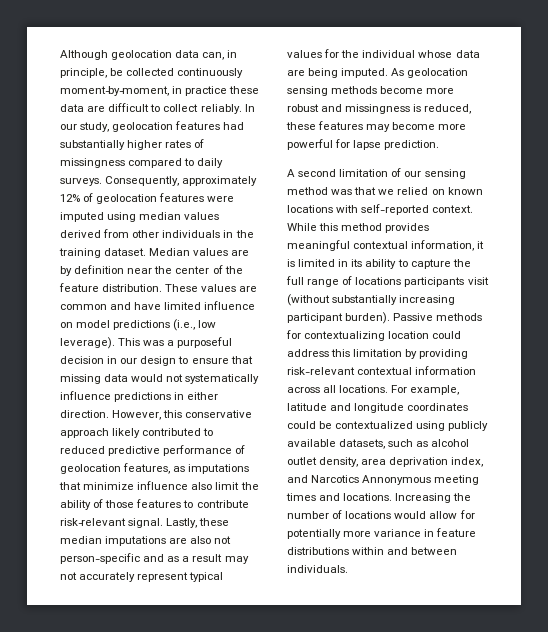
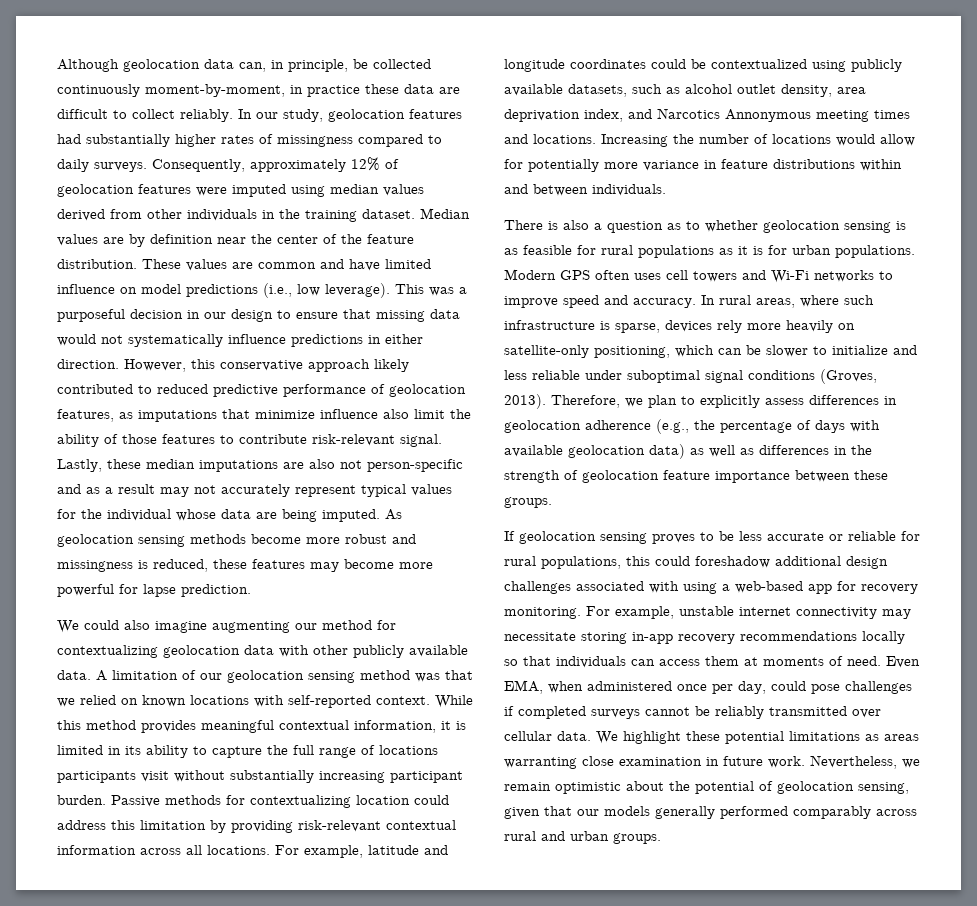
- A second limitation of our sensing method was that we relied on known locations with self-reported context.
+ We could also imagine augmenting our method for contextualizing geolocation data with other publicly available data. A limitation of our geolocation sensing method was that we relied on known locations with self-reported context.
- While this method provides meaningful contextual information, it is limited in its ability to capture the full range of locations participants visit (without substantially increasing participant burden).
+ While this method provides meaningful contextual information, it is limited in its ability to capture the full range of locations participants visit without substantially increasing participant burden.
+ There is also a question as to whether geolocation sensing is as feasible for rural populations as it is for urban populations. Modern GPS often uses cell towers and Wi-Fi networks to improve speed and accuracy. In rural areas, where such infrastructure is sparse, devices rely more heavily on satellite-only positioning, which can be slower to initialize and less reliable under suboptimal signal conditions (Groves, 2013). Therefore, we plan to explicitly assess differences in geolocation adherence (e.g., the percentage of days with available geolocation data) as well as differences in the strength of geolocation feature importance between these groups.
+ If geolocation sensing proves to be less accurate or reliable for rural populations, this could foreshadow additional design challenges associated with using a web-based app for recovery monitoring. For example, unstable internet connectivity may necessitate storing in-app recovery recommendations locally so that individuals can access them at moments of need. Even EMA, when administered once per day, could pose challenges if completed surveys cannot be reliably transmitted over cellular data. We highlight these potential limitations as areas warranting close examination in future work. Nevertheless, we remain optimistic about the potential of geolocation sensing, given that our models generally performed comparably across rural and urban groups.

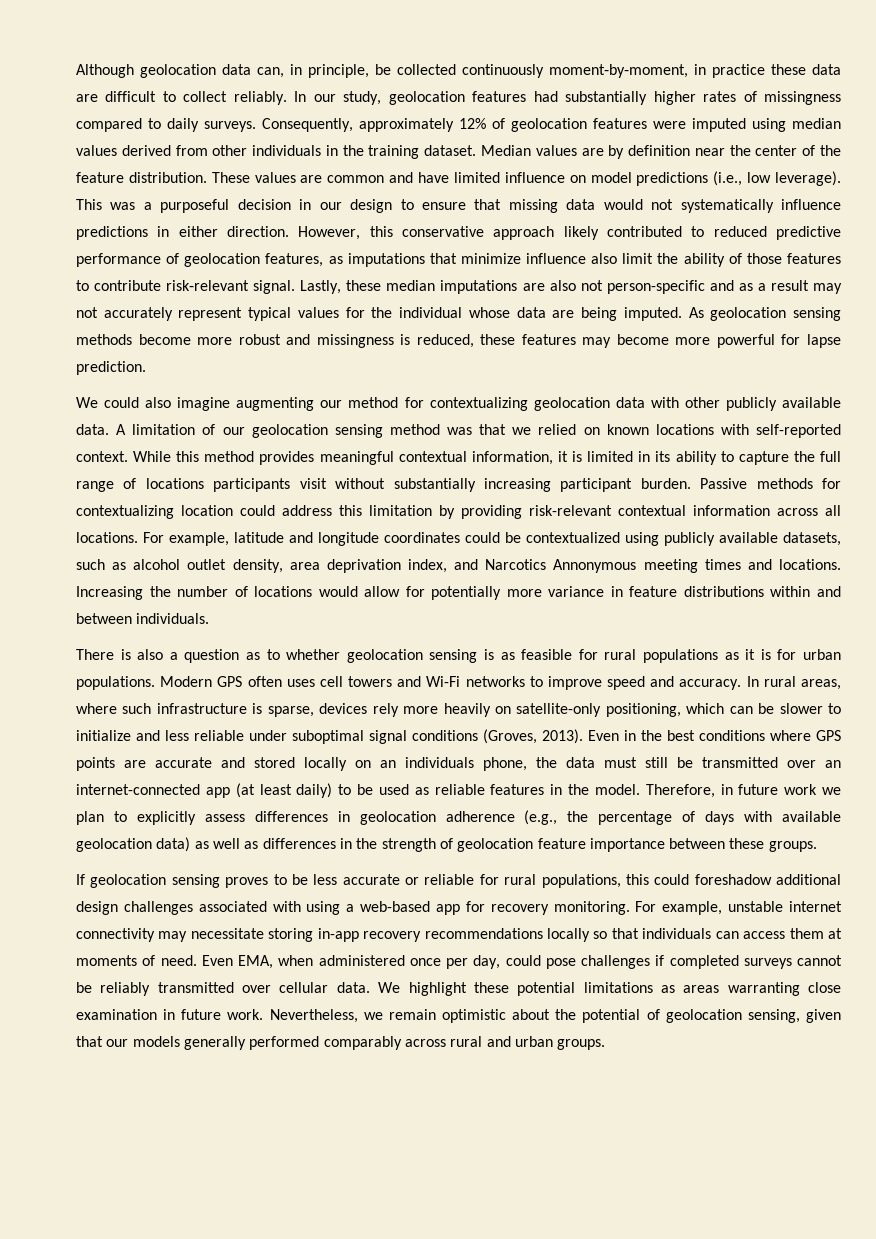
- Therefore, we plan to explicitly assess differences in geolocation adherence (e.g., the percentage of days with available geolocation data) as well as differences in the strength of geolocation feature importance between these groups.
+ Even in the best conditions where GPS points are accurate and stored locally on an individuals phone, the data must still be transmitted over an internet-connected app (at least daily) to be used as reliable features in the model. Therefore, in future work we plan to explicitly assess differences in geolocation adherence (e.g., the percentage of days with available geolocation data) as well as differences in the strength of geolocation feature importance between these groups.

